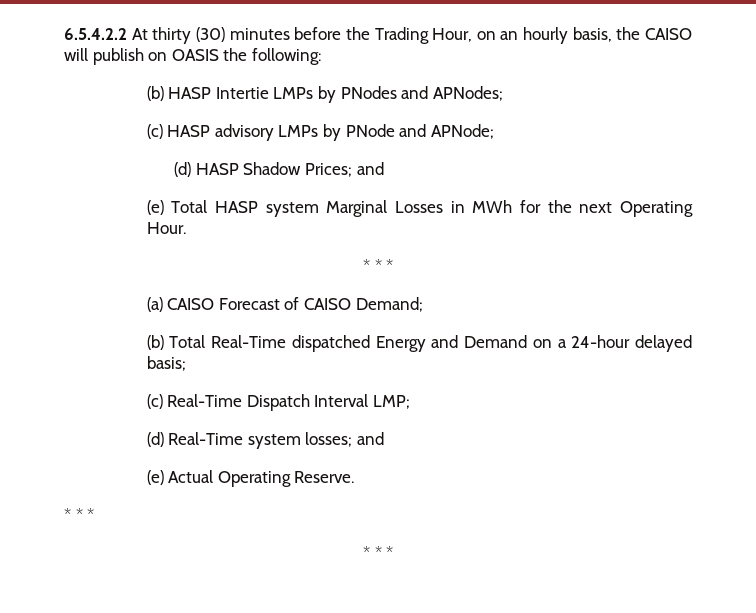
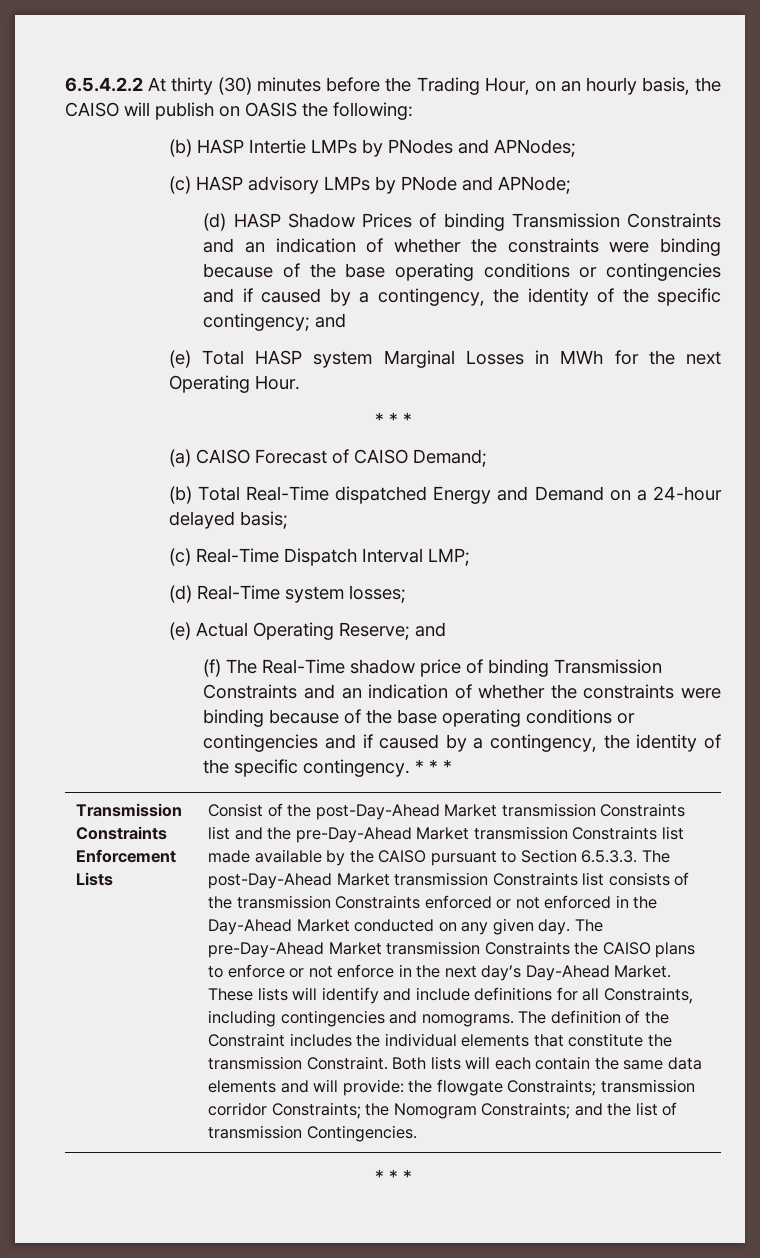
- (d) HASP Shadow Prices; and
+ (d) HASP Shadow Prices of binding Transmission Constraints and an indication of whether the constraints were binding because of the base operating conditions or contingencies and if caused by a contingency, the identity of the specific contingency; and
- (d) Real-Time system losses; and
+ (d) Real-Time system losses;
- (e) Actual Operating Reserve.
- * * *
+ (e) Actual Operating Reserve; and
+ (f) The Real-Time shadow price of binding Transmission Constraints and an indication of whether the constraints were binding because of the base operating conditions or contingencies and if caused by a contingency, the identity of the specific contingency. * * *
+ Transmission Constraints Enforcement Lists | Consist of the post-Day-Ahead Market transmission Constraints list and the pre-Day-Ahead Market transmission Constraints list made available by the CAISO pursuant to Section 6.5.3.3. The post-Day-Ahead Market transmission Constraints list consists of the transmission Constraints enforced or not enforced in the Day-Ahead Market conducted on any given day. The pre-Day-Ahead Market transmission Constraints the CAISO plans to enforce or not enforce in the next day’s Day-Ahead Market. These lists will identify and include definitions for all Constraints, including contingencies and nomograms. The definition of the Constraint includes the individual elements that constitute the transmission Constraint. Both lists will each contain the same data elements and will provide: the flowgate Constraints; transmission corridor Constraints; the Nomogram Constraints; and the list of transmission Contingencies.

